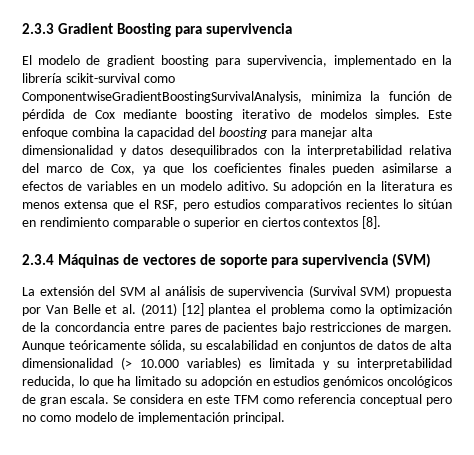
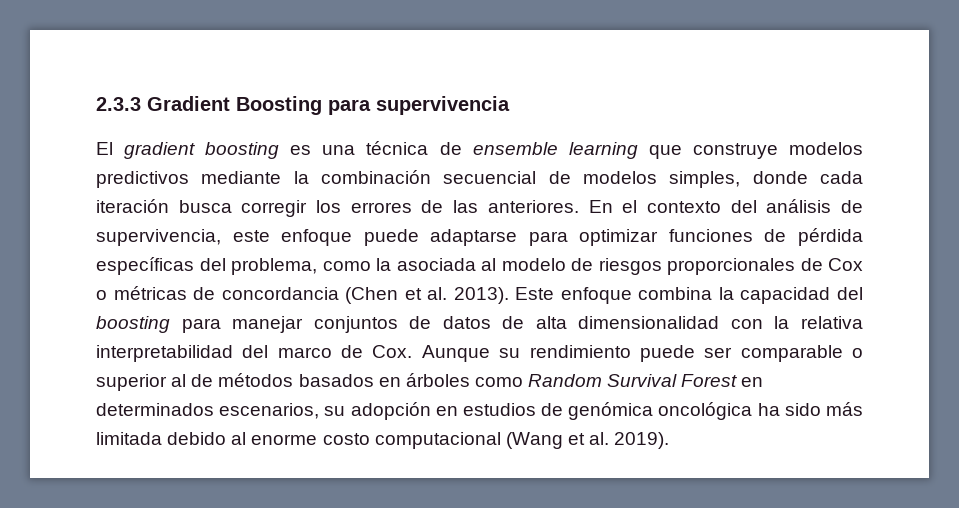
- El modelo de gradient boosting para supervivencia, implementado en la librería scikit-survival como ComponentwiseGradientBoostingSurvivalAnalysis, minimiza la función de pérdida de Cox mediante boosting iterativo de modelos simples.
+ El gradient boosting es una técnica de ensemble learning que construye modelos predictivos mediante la combinación secuencial de modelos simples, donde cada iteración busca corregir los errores de las anteriores. En el contexto del análisis de supervivencia, este enfoque puede adaptarse para optimizar funciones de pérdida específicas del problema, como la asociada al modelo de riesgos proporcionales de Cox o métricas de concordancia (Chen et al. 2013).
- Este enfoque combina la capacidad del boosting para manejar alta dimensionalidad y datos desequilibrados con la interpretabilidad relativa del marco de Cox, ya que los coeficientes finales pueden asimilarse a efectos de variables en un modelo aditivo. Su adopción en la literatura es menos extensa que el RSF, pero estudios comparativos recientes lo sitúan en rendimiento comparable o superior en ciertos contextos [8].
- 2.3.4 Máquinas de vectores de soporte para supervivencia (SVM)
- La extensión del SVM al análisis de supervivencia (Survival SVM) propuesta por Van Belle et al. (2011) [12] plantea el problema como la optimización de la concordancia entre pares de pacientes bajo restricciones de margen. Aunque teóricamente sólida, su escalabilidad en conjuntos de datos de alta dimensionalidad (> 10.000 variables) es limitada y su interpretabilidad reducida, lo que ha limitado su adopción en estudios genómicos oncológicos de gran escala. Se considera en este TFM como referencia conceptual pero no como modelo de implementación principal.
+ Este enfoque combina la capacidad del boosting para manejar conjuntos de datos de alta dimensionalidad con la relativa interpretabilidad del marco de Cox. Aunque su rendimiento puede ser comparable o superior al de métodos basados en árboles como Random Survival Forest en determinados escenarios, su adopción en estudios de genómica oncológica ha sido más limitada debido al enorme costo computacional (Wang et al. 2019).

